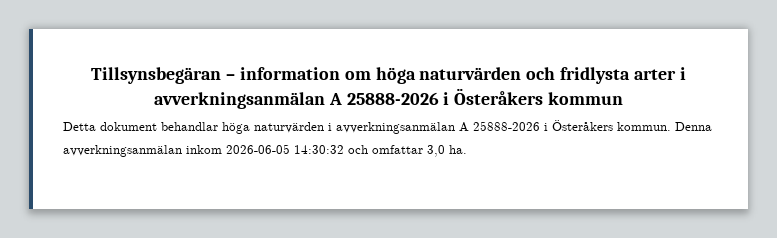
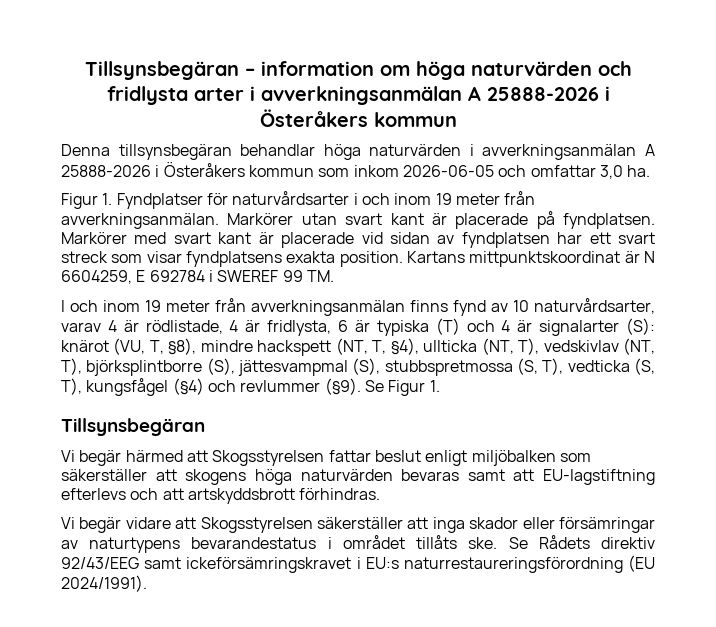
- Detta dokument behandlar höga naturvärden i avverkningsanmälan A 25888-2026 i Österåkers kommun. Denna avverkningsanmälan inkom 2026-06-05 14:30:32 och omfattar 3,0 ha.
+ Denna tillsynsbegäran behandlar höga naturvärden i avverkningsanmälan A 25888-2026 i Österåkers kommun som inkom 2026-06-05 och omfattar 3,0 ha.
+ Figur 1. Fyndplatser för naturvårdsarter i och inom 19 meter från avverkningsanmälan. Markörer utan svart kant är placerade på fyndplatsen. Markörer med svart kant är placerade vid sidan av fyndplatsen har ett svart streck som visar fyndplatsens exakta position. Kartans mittpunktskoordinat är N 6604259, E 692784 i SWEREF 99 TM.
+ I och inom 19 meter från avverkningsanmälan finns fynd av 10 naturvårdsarter, varav 4 är rödlistade, 4 är fridlysta, 6 är typiska (T) och 4 är signalarter (S): knärot (VU, T, §8), mindre hackspett (NT, T, §4), ullticka (NT, T), vedskivlav (NT, T), björksplintborre (S), jättesvampmal (S), stubbspretmossa (S, T), vedticka (S, T), kungsfågel (§4) och revlummer (§9). Se Figur 1.
+ Tillsynsbegäran
+ Vi begär härmed att Skogsstyrelsen fattar beslut enligt miljöbalken som säkerställer att skogens höga naturvärden bevaras samt att EU-lagstiftning efterlevs och att artskyddsbrott förhindras.
+ Vi begär vidare att Skogsstyrelsen säkerställer att inga skador eller försämringar av naturtypens bevarandestatus i området tillåts ske. Se Rådets direktiv 92/43/EEG samt ickeförsämringskravet i EU:s naturrestaureringsförordning (EU 2024/1991).

